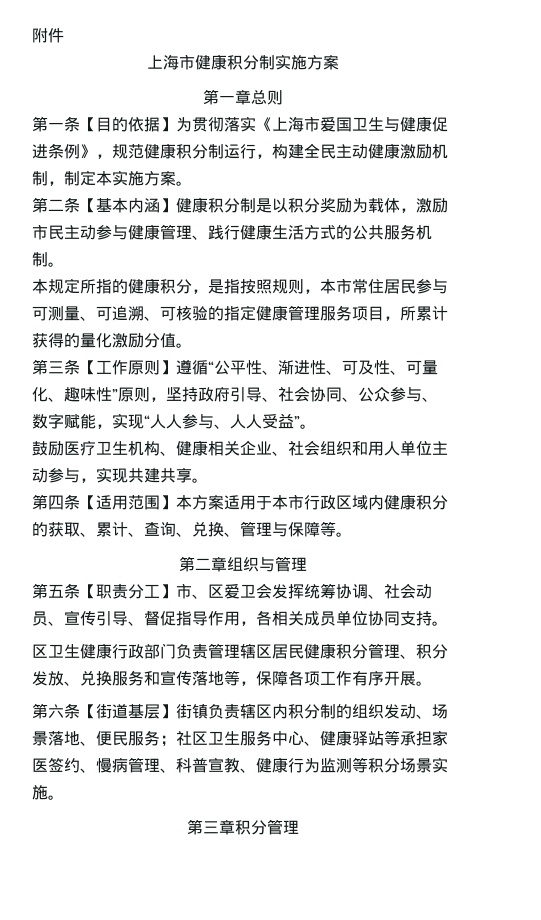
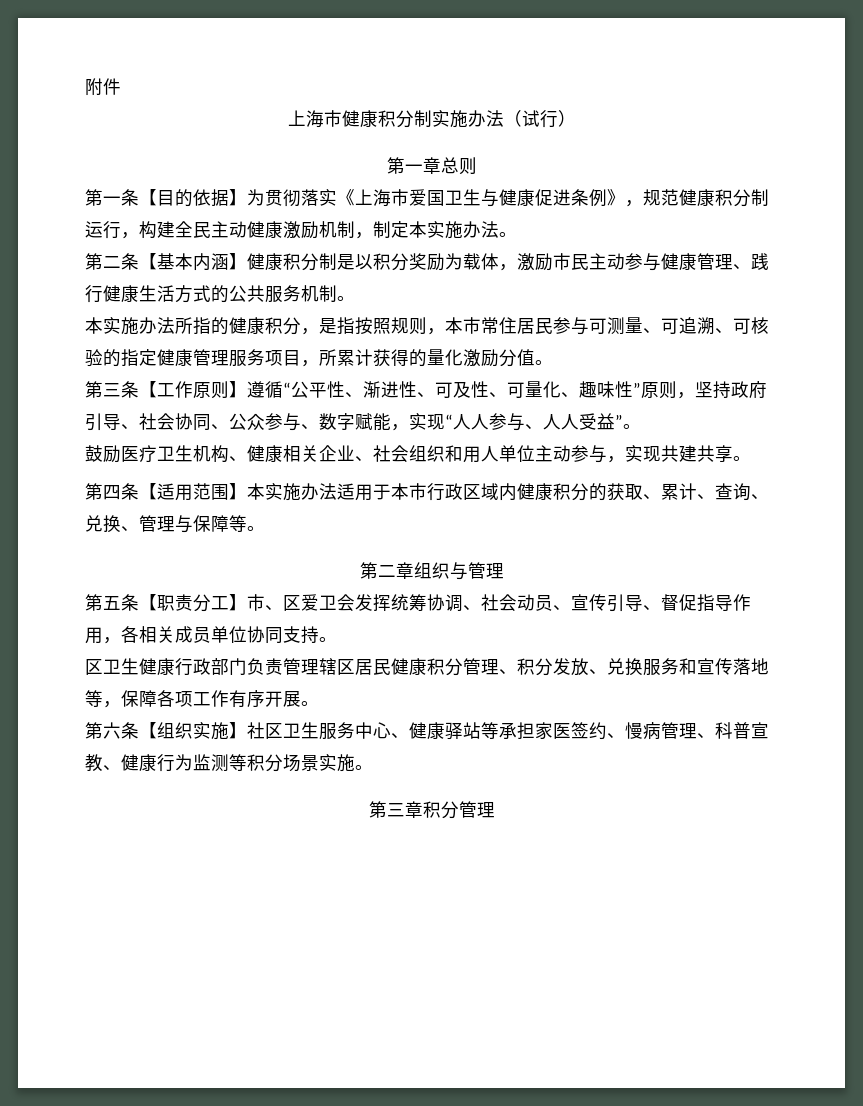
- 上海市健康积分制实施方案
+ 上海市健康积分制实施办法（试行）
- 第一条【目的依据】为贯彻落实《上海市爱国卫生与健康促进条例》，规范健康积分制运行，构建全民主动健康激励机制，制定本实施方案。
+ 第一条【目的依据】为贯彻落实《上海市爱国卫生与健康促进条例》，规范健康积分制运行，构建全民主动健康激励机制，制定本实施办法。
- 本规定所指的健康积分，是指按照规则，本市常住居民参与可测量、可追溯、可核验的指定健康管理服务项目，所累计获得的量化激励分值。
+ 本实施办法所指的健康积分，是指按照规则，本市常住居民参与可测量、可追溯、可核验的指定健康管理服务项目，所累计获得的量化激励分值。
- 第四条【适用范围】本方案适用于本市行政区域内健康积分的获取、累计、查询、兑换、管理与保障等。
+ 第四条【适用范围】本实施办法适用于本市行政区域内健康积分的获取、累计、查询、兑换、管理与保障等。
- 第六条【街道基层】街镇负责辖区内积分制的组织发动、场景落地、便民服务；社区卫生服务中心、健康驿站等承担家医签约、慢病管理、科普宣教、健康行为监测等积分场景实施。
+ 第六条【组织实施】社区卫生服务中心、健康驿站等承担家医签约、慢病管理、科普宣教、健康行为监测等积分场景实施。

